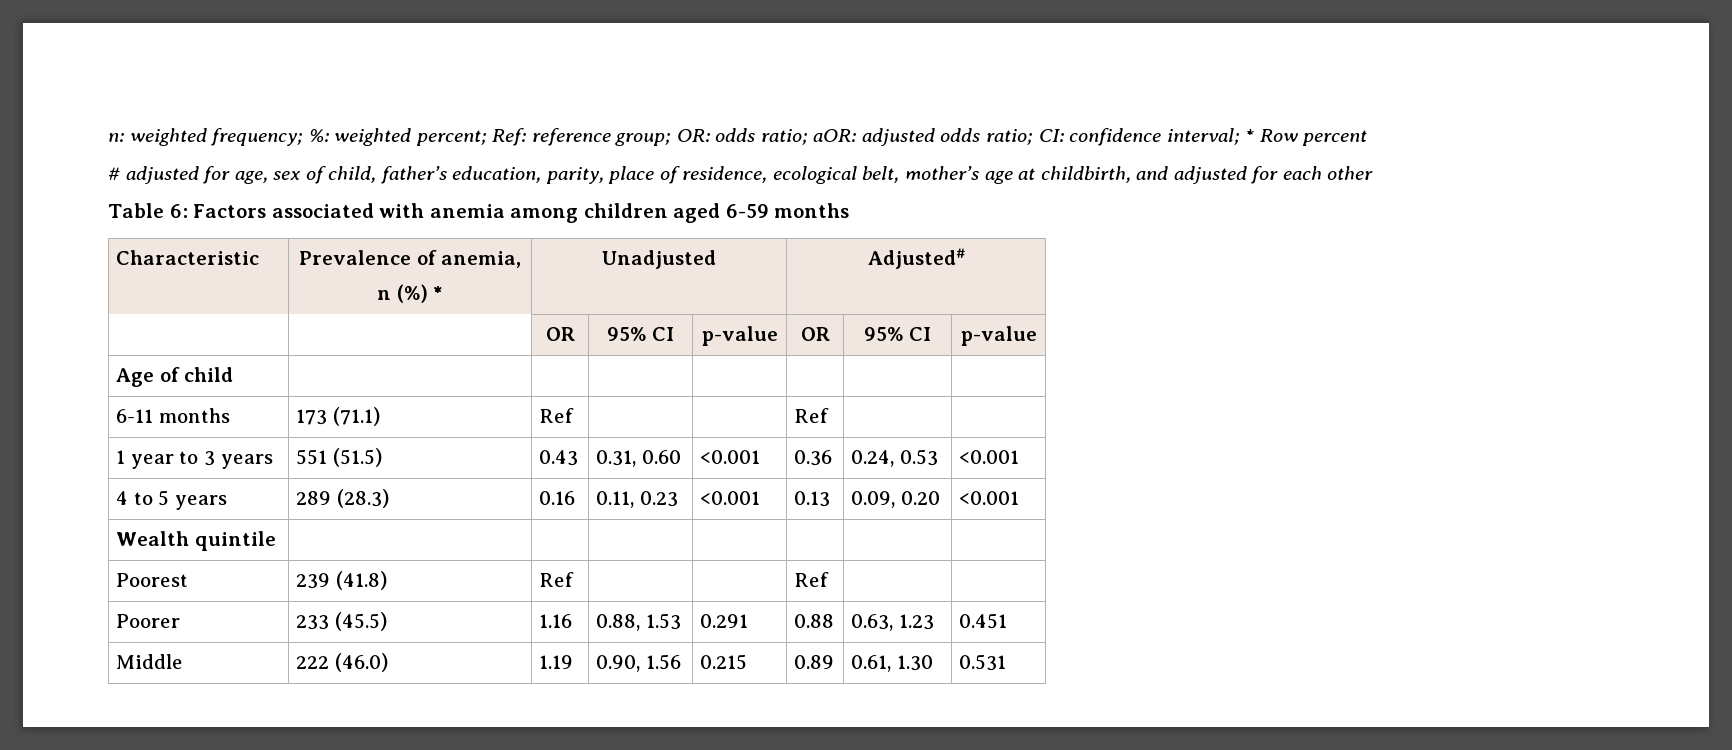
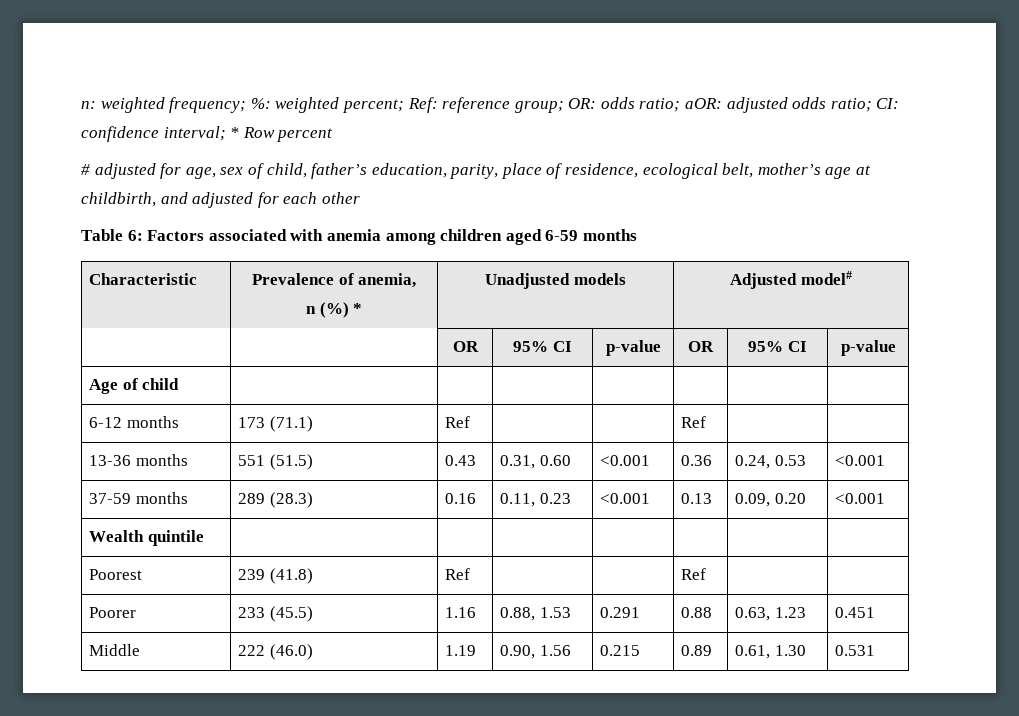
  Characteristic | Prevalence of anemia,
- n (%) * | Unadjusted | Adjusted#
+ n (%) * | Unadjusted models | Adjusted model#
- 6-11 months | 173 (71.1) | Ref | | | Ref | |
+ 6-12 months | 173 (71.1) | Ref | | | Ref | |
- 1 year to 3 years | 551 (51.5) | 0.43 | 0.31, 0.60 | <0.001 | 0.36 | 0.24, 0.53 | <0.001
+ 13-36 months | 551 (51.5) | 0.43 | 0.31, 0.60 | <0.001 | 0.36 | 0.24, 0.53 | <0.001
- 4 to 5 years | 289 (28.3) | 0.16 | 0.11, 0.23 | <0.001 | 0.13 | 0.09, 0.20 | <0.001
+ 37-59 months | 289 (28.3) | 0.16 | 0.11, 0.23 | <0.001 | 0.13 | 0.09, 0.20 | <0.001

